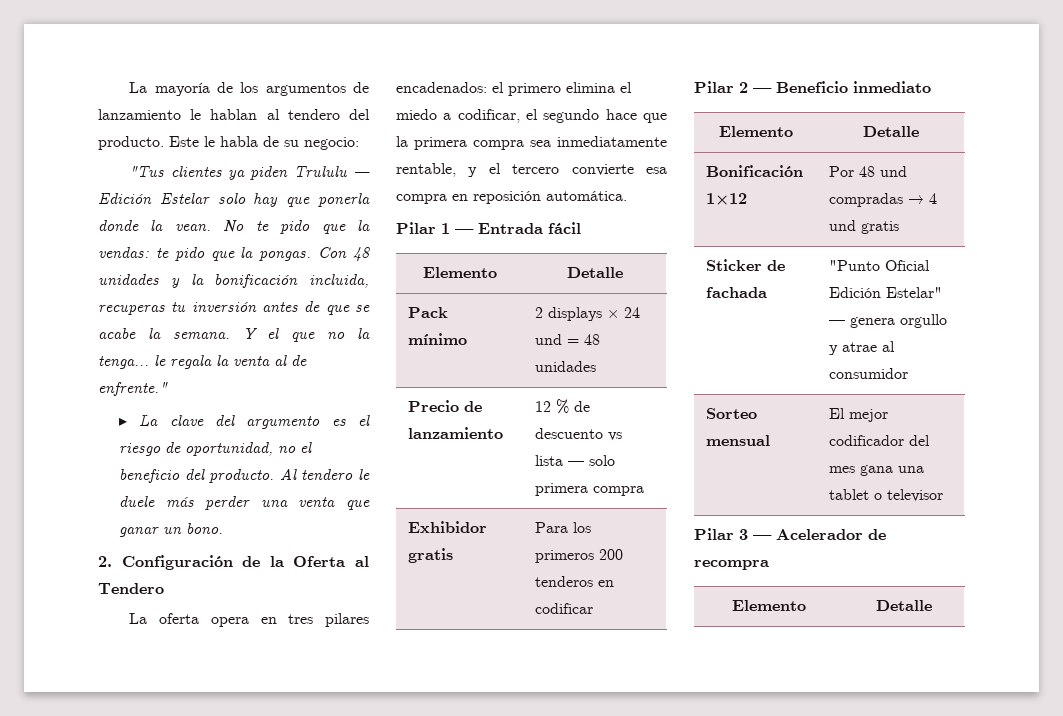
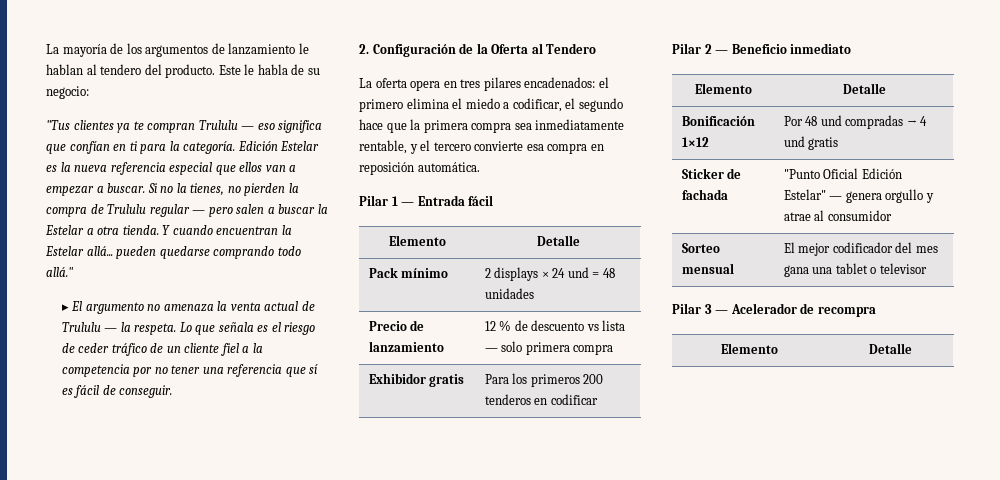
- "Tus clientes ya piden Trululu — Edición Estelar solo hay que ponerla donde la vean. No te pido que la vendas: te pido que la pongas. Con 48 unidades y la bonificación incluida, recuperas tu inversión antes de que se acabe la semana. Y el que no la tenga... le regala la venta al de enfrente."
- ▸ La clave del argumento es el riesgo de oportunidad, no el beneficio del producto. Al tendero le duele más perder una venta que ganar un bono.
+ "Tus clientes ya te compran Trululu — eso significa que confían en ti para la categoría. Edición Estelar es la nueva referencia especial que ellos van a empezar a buscar. Si no la tienes, no pierden la compra de Trululu regular — pero salen a buscar la Estelar a otra tienda. Y cuando encuentran la Estelar allá... pueden quedarse comprando todo allá."
+ ▸ El argumento no amenaza la venta actual de Trululu — la respeta. Lo que señala es el riesgo de ceder tráfico de un cliente fiel a la competencia por no tener una referencia que sí es fácil de conseguir.

